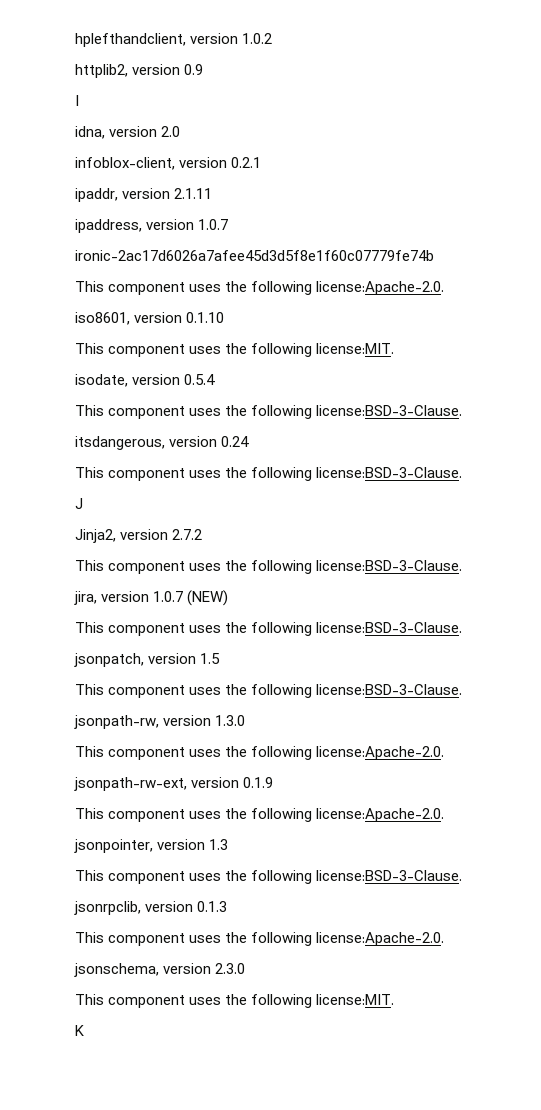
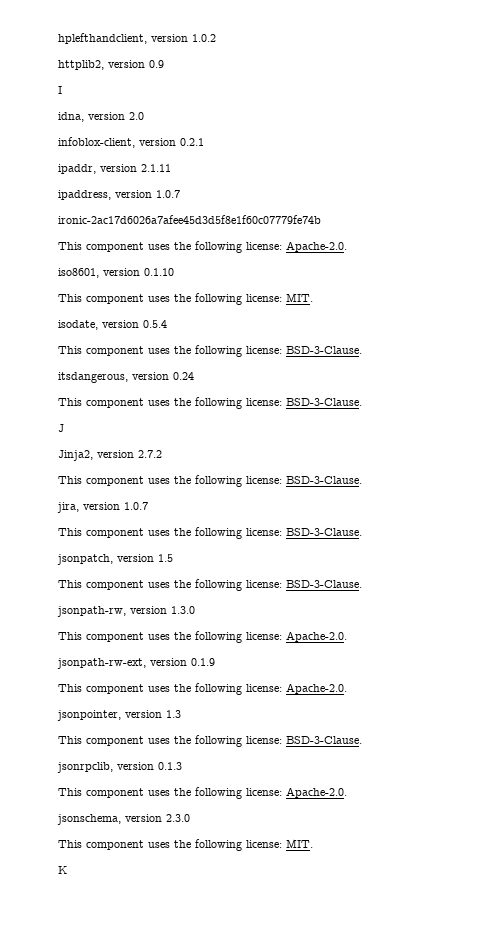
  ironic-2ac17d6026a7afee45d3d5f8e1f60c07779fe74b
- This component uses the following license:Apache-2.0.
+ This component uses the following license: Apache-2.0.
  iso8601, version 0.1.10
- This component uses the following license:MIT.
+ This component uses the following license: MIT.
  isodate, version 0.5.4
- This component uses the following license:BSD-3-Clause.
+ This component uses the following license: BSD-3-Clause.
  itsdangerous, version 0.24
- This component uses the following license:BSD-3-Clause.
+ This component uses the following license: BSD-3-Clause.
  Jinja2, version 2.7.2
- This component uses the following license:BSD-3-Clause.
+ This component uses the following license: BSD-3-Clause.
- jira, version 1.0.7 (NEW)
- This component uses the following license:BSD-3-Clause.
+ jira, version 1.0.7
+ This component uses the following license: BSD-3-Clause.
  jsonpatch, version 1.5
- This component uses the following license:BSD-3-Clause.
+ This component uses the following license: BSD-3-Clause.
  jsonpath-rw, version 1.3.0
- This component uses the following license:Apache-2.0.
+ This component uses the following license: Apache-2.0.
  jsonpath-rw-ext, version 0.1.9
- This component uses the following license:Apache-2.0.
+ This component uses the following license: Apache-2.0.
  jsonpointer, version 1.3
- This component uses the following license:BSD-3-Clause.
+ This component uses the following license: BSD-3-Clause.
  jsonrpclib, version 0.1.3
- This component uses the following license:Apache-2.0.
+ This component uses the following license: Apache-2.0.
  jsonschema, version 2.3.0
- This component uses the following license:MIT.
+ This component uses the following license: MIT.

